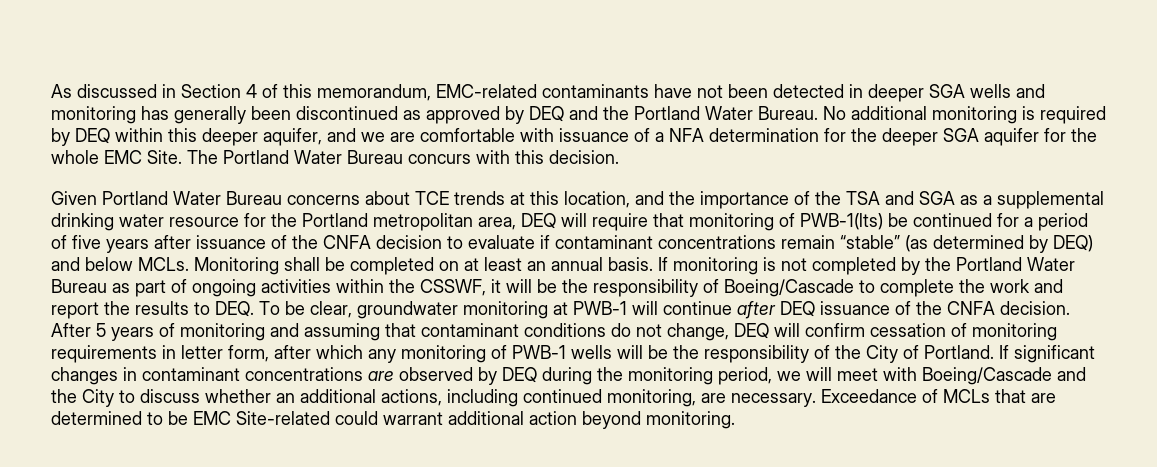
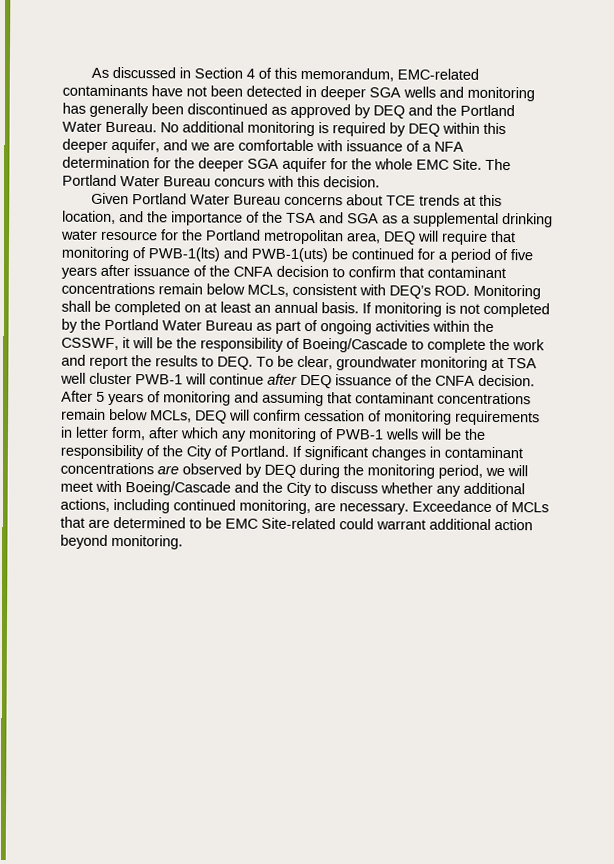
- Given Portland Water Bureau concerns about TCE trends at this location, and the importance of the TSA and SGA as a supplemental drinking water resource for the Portland metropolitan area, DEQ will require that monitoring of PWB-1(lts) be continued for a period of five years after issuance of the CNFA decision to evaluate if contaminant concentrations remain “stable” (as determined by DEQ) and below MCLs. Monitoring shall be completed on at least an annual basis.
+ Given Portland Water Bureau concerns about TCE trends at this location, and the importance of the TSA and SGA as a supplemental drinking water resource for the Portland metropolitan area, DEQ will require that monitoring of PWB-1(lts) and PWB-1(uts) be continued for a period of five years after issuance of the CNFA decision to confirm that contaminant concentrations remain below MCLs, consistent with DEQ’s ROD. Monitoring shall be completed on at least an annual basis.
- If monitoring is not completed by the Portland Water Bureau as part of ongoing activities within the CSSWF, it will be the responsibility of Boeing/Cascade to complete the work and report the results to DEQ. To be clear, groundwater monitoring at PWB-1 will continue after DEQ issuance of the CNFA decision.
+ If monitoring is not completed by the Portland Water Bureau as part of ongoing activities within the CSSWF, it will be the responsibility of Boeing/Cascade to complete the work and report the results to DEQ. To be clear, groundwater monitoring at TSA well cluster PWB-1 will continue after DEQ issuance of the CNFA decision.
- After 5 years of monitoring and assuming that contaminant conditions do not change, DEQ will confirm cessation of monitoring requirements in letter form, after which any monitoring of PWB-1 wells will be the responsibility of the City of Portland.
+ After 5 years of monitoring and assuming that contaminant concentrations remain below MCLs, DEQ will confirm cessation of monitoring requirements in letter form, after which any monitoring of PWB-1 wells will be the responsibility of the City of Portland.
- If significant changes in contaminant concentrations are observed by DEQ during the monitoring period, we will meet with Boeing/Cascade and the City to discuss whether an additional actions, including continued monitoring, are necessary.
+ If significant changes in contaminant concentrations are observed by DEQ during the monitoring period, we will meet with Boeing/Cascade and the City to discuss whether any additional actions, including continued monitoring, are necessary.

